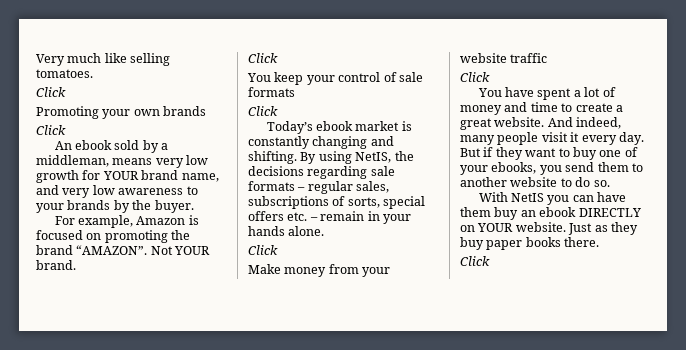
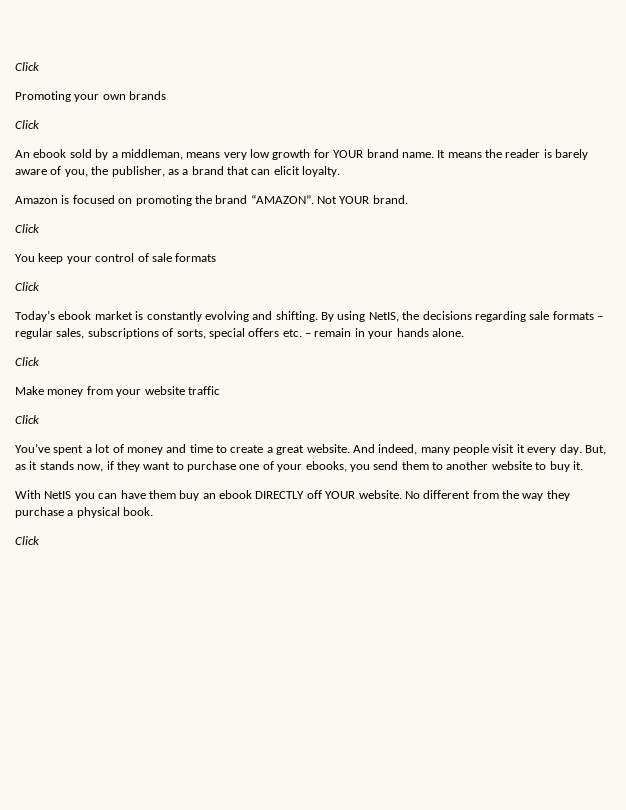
- Very much like selling tomatoes.
- An ebook sold by a middleman, means very low growth for YOUR brand name, and very low awareness to your brands by the buyer.
- For example, Amazon is focused on promoting the brand “AMAZON”.
+ An ebook sold by a middleman, means very low growth for YOUR brand name. It means the reader is barely aware of you, the publisher, as a brand that can elicit loyalty.
+ Amazon is focused on promoting the brand “AMAZON”.
- Today’s ebook market is constantly changing and shifting.
+ Today’s ebook market is constantly evolving and shifting.
- You have spent a lot of money and time to create a great website.
+ You’ve spent a lot of money and time to create a great website.
- But if they want to buy one of your ebooks, you send them to another website to do so.
+ But, as it stands now, if they want to purchase one of your ebooks, you send them to another website to buy it.
- With NetIS you can have them buy an ebook DIRECTLY on YOUR website.
+ With NetIS you can have them buy an ebook DIRECTLY off YOUR website.
- Just as they buy paper books there.
+ No different from the way they purchase a physical book.

